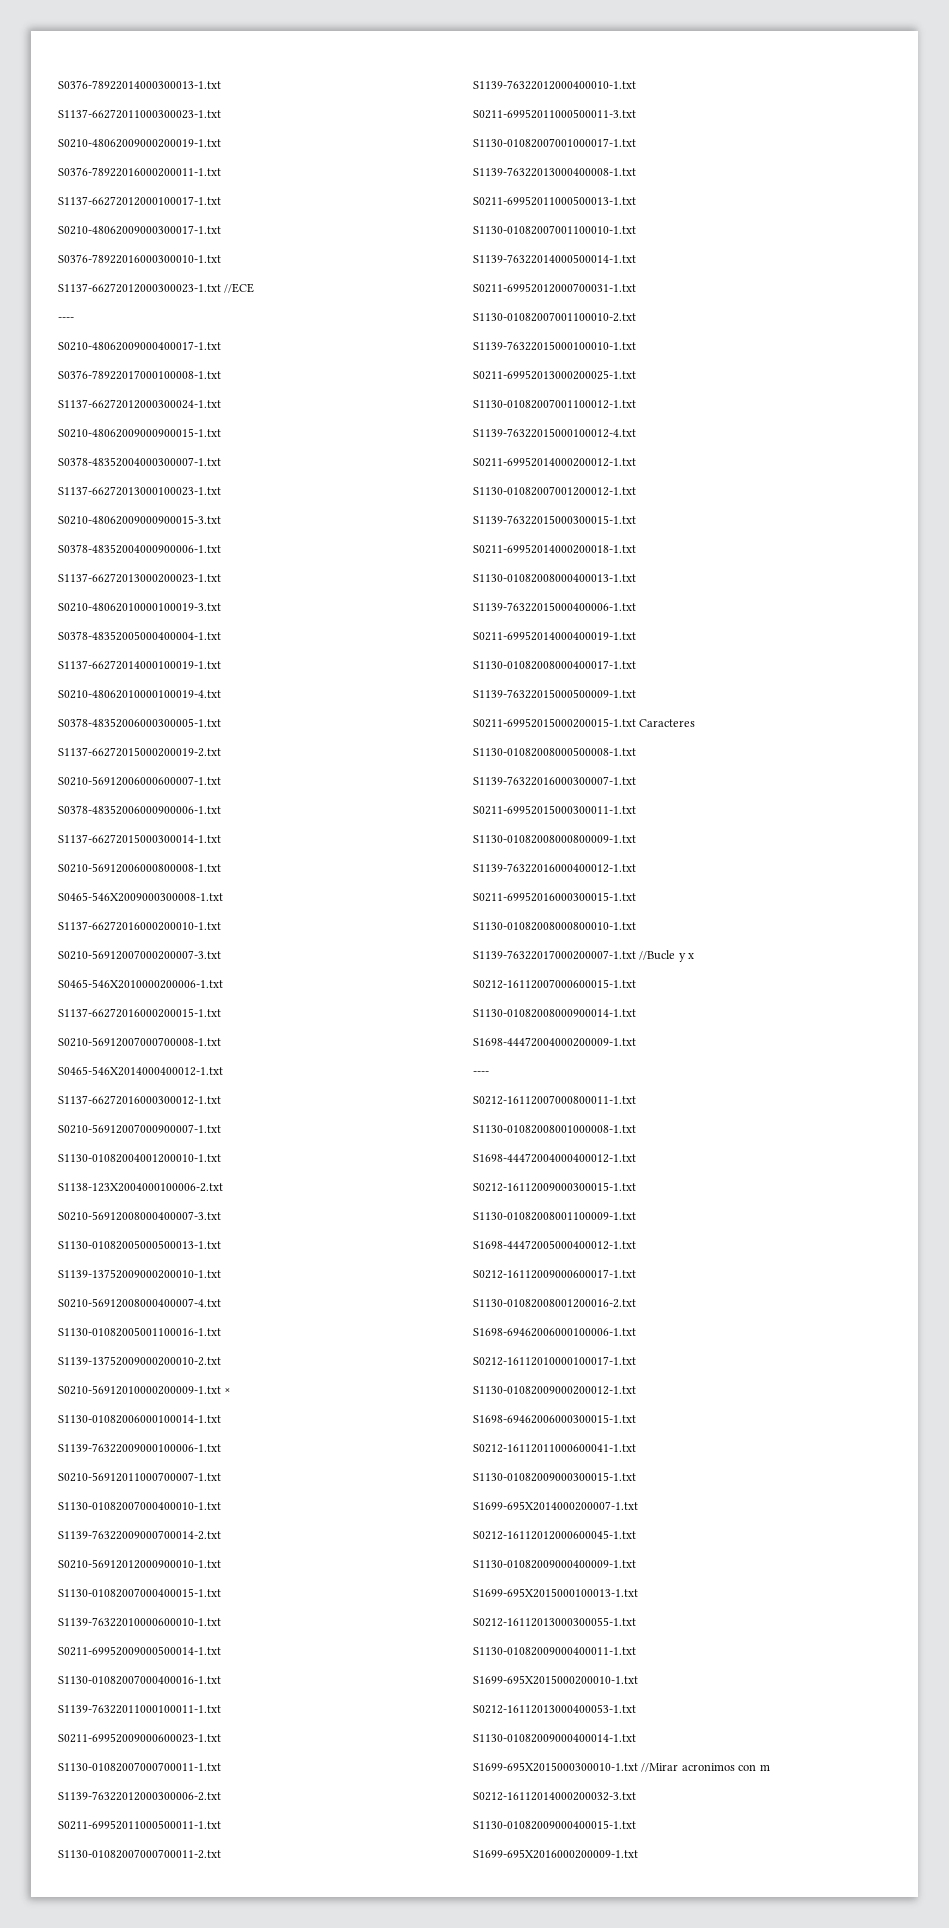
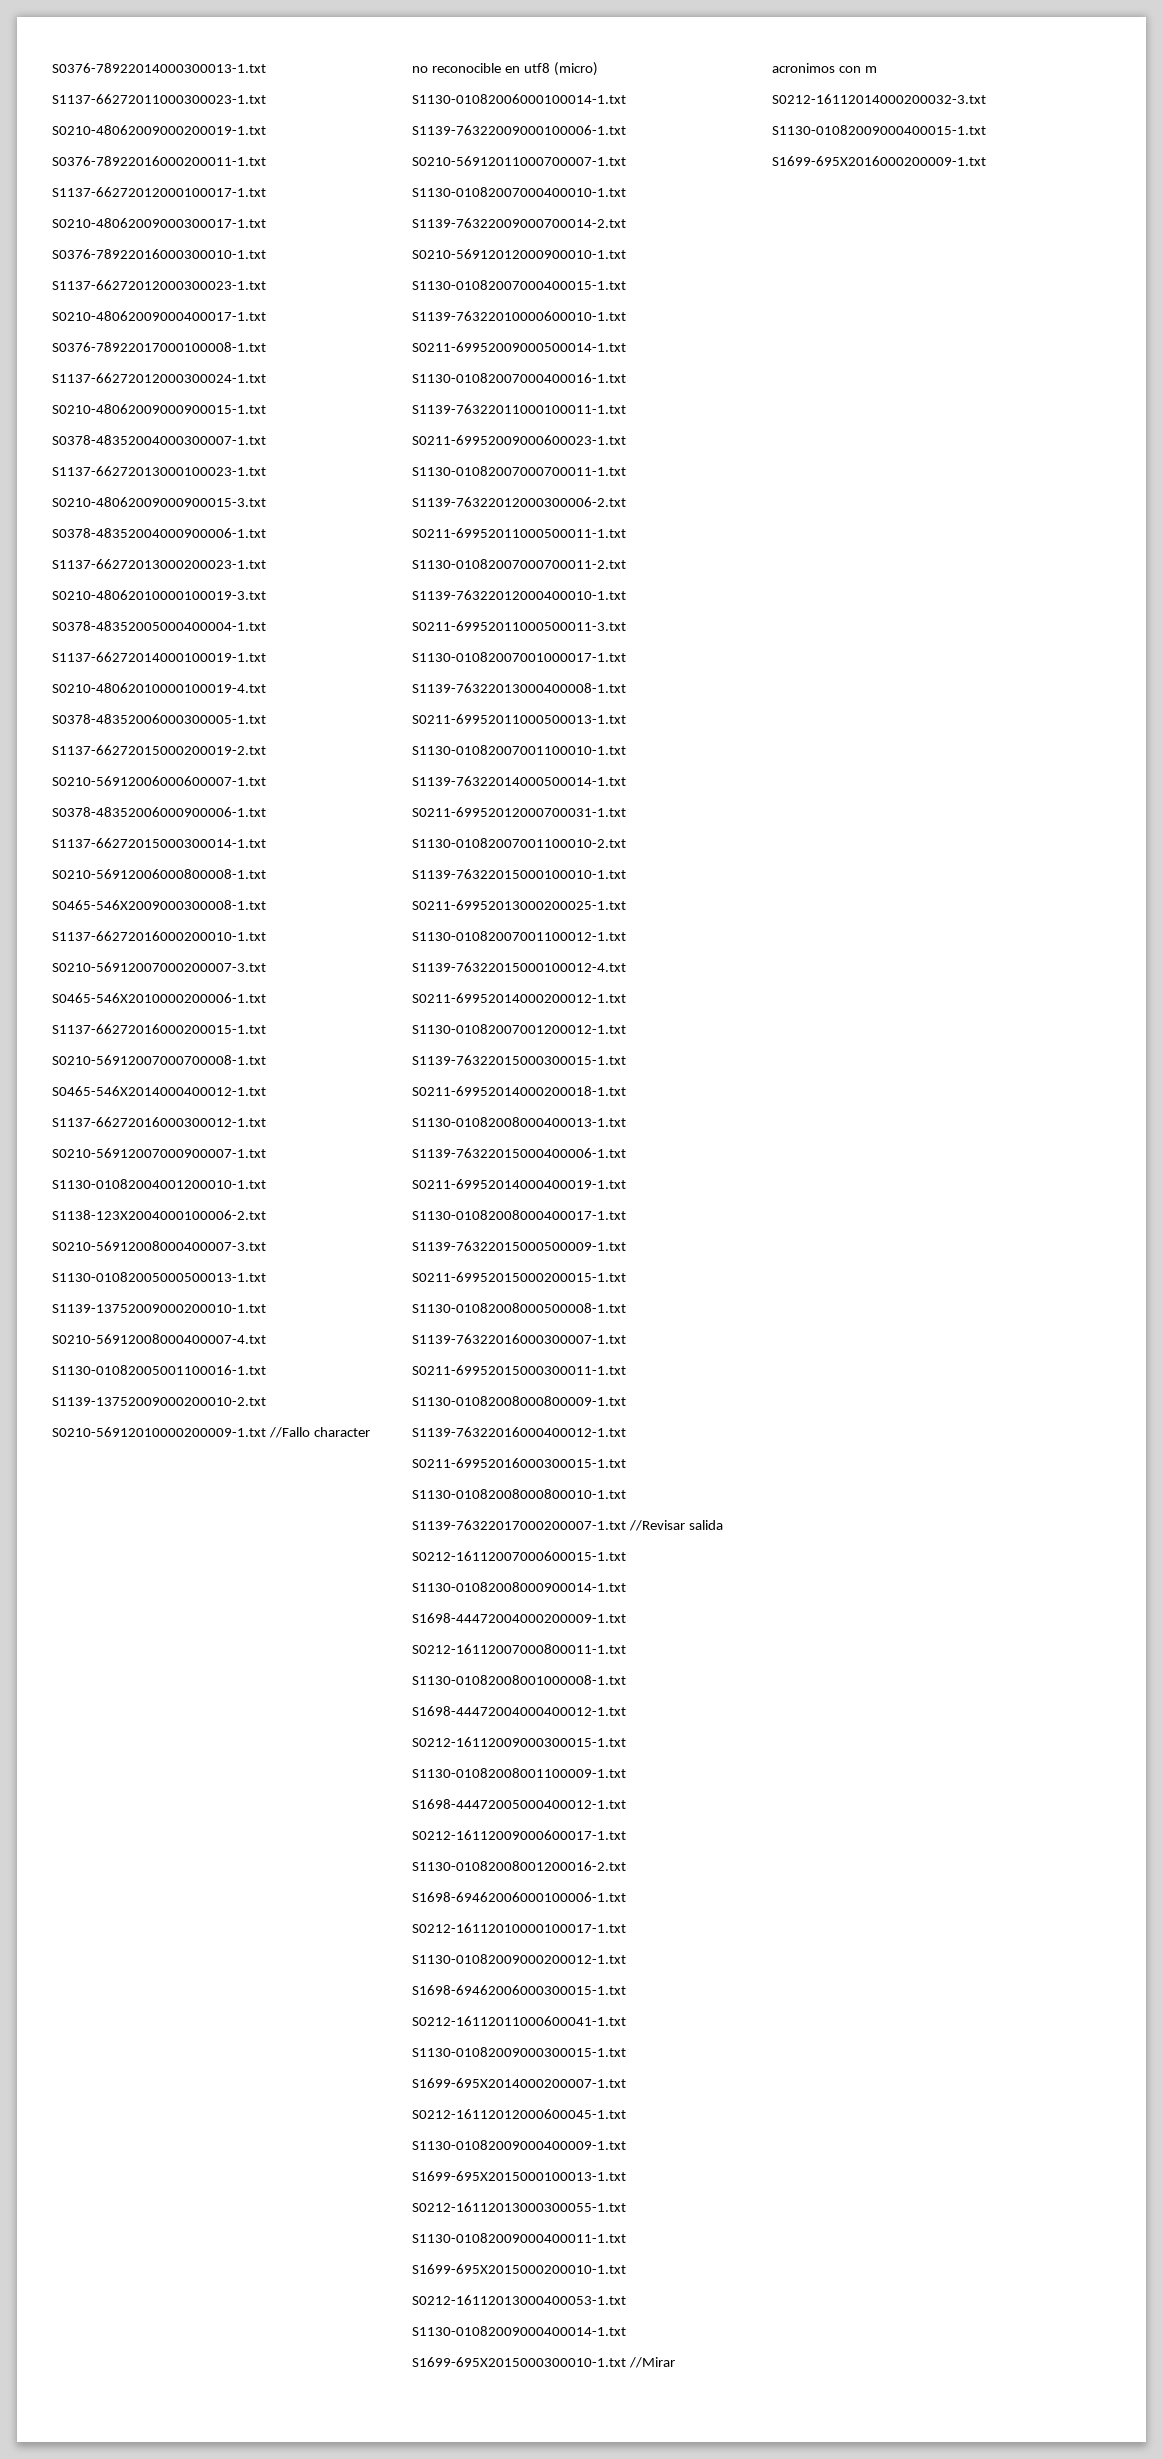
- S1137-66272012000300023-1.txt //ECE
- ----
+ S1137-66272012000300023-1.txt
- S0210-56912010000200009-1.txt ×
+ S0210-56912010000200009-1.txt //Fallo character no reconocible en utf8 (micro)
- S0211-69952015000200015-1.txt Caracteres
+ S0211-69952015000200015-1.txt
- S1139-76322017000200007-1.txt //Bucle y x
+ S1139-76322017000200007-1.txt //Revisar salida
  S1698-44472004000200009-1.txt
- ----

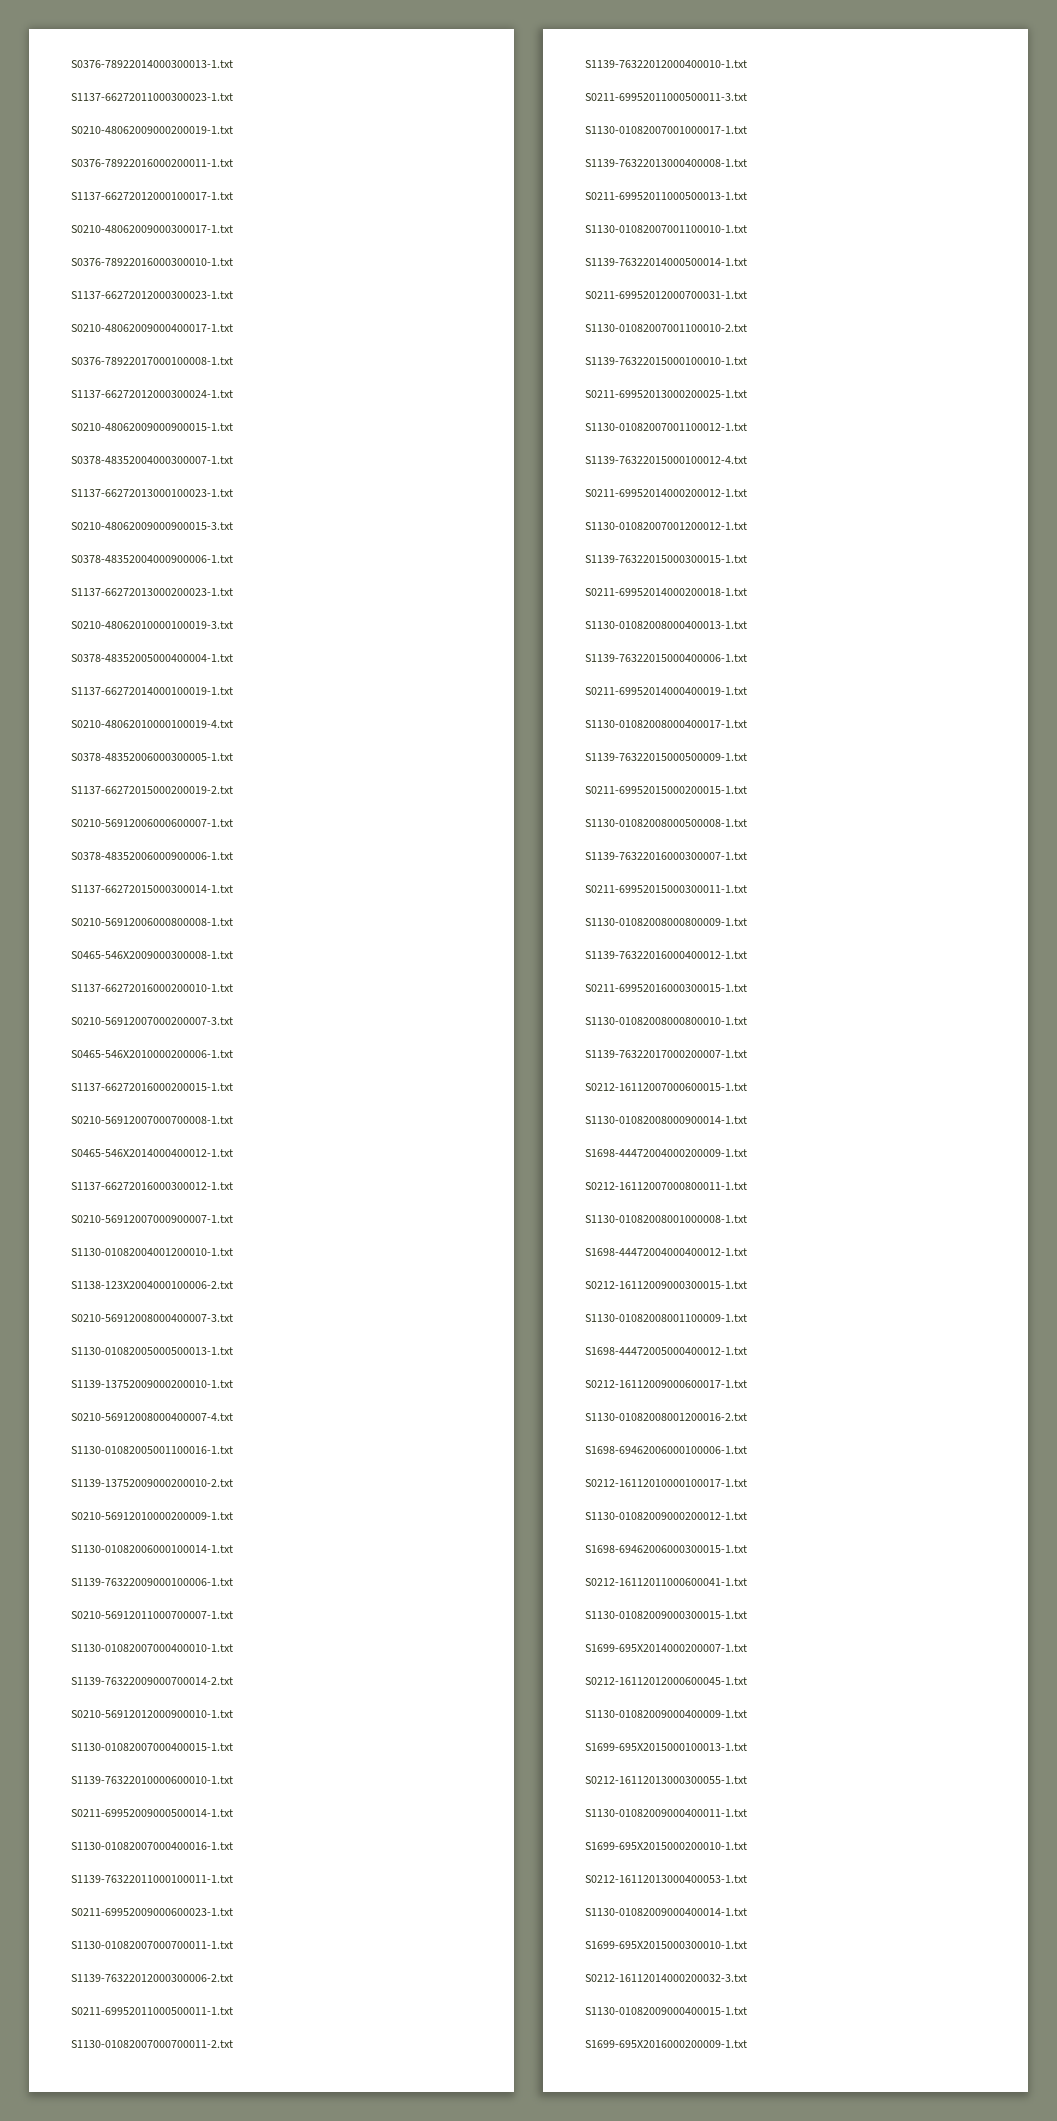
- S0210-56912010000200009-1.txt //Fallo character no reconocible en utf8 (micro)
+ S0210-56912010000200009-1.txt
- S1139-76322017000200007-1.txt //Revisar salida
+ S1139-76322017000200007-1.txt
- S1699-695X2015000300010-1.txt //Mirar acronimos con m
+ S1699-695X2015000300010-1.txt

